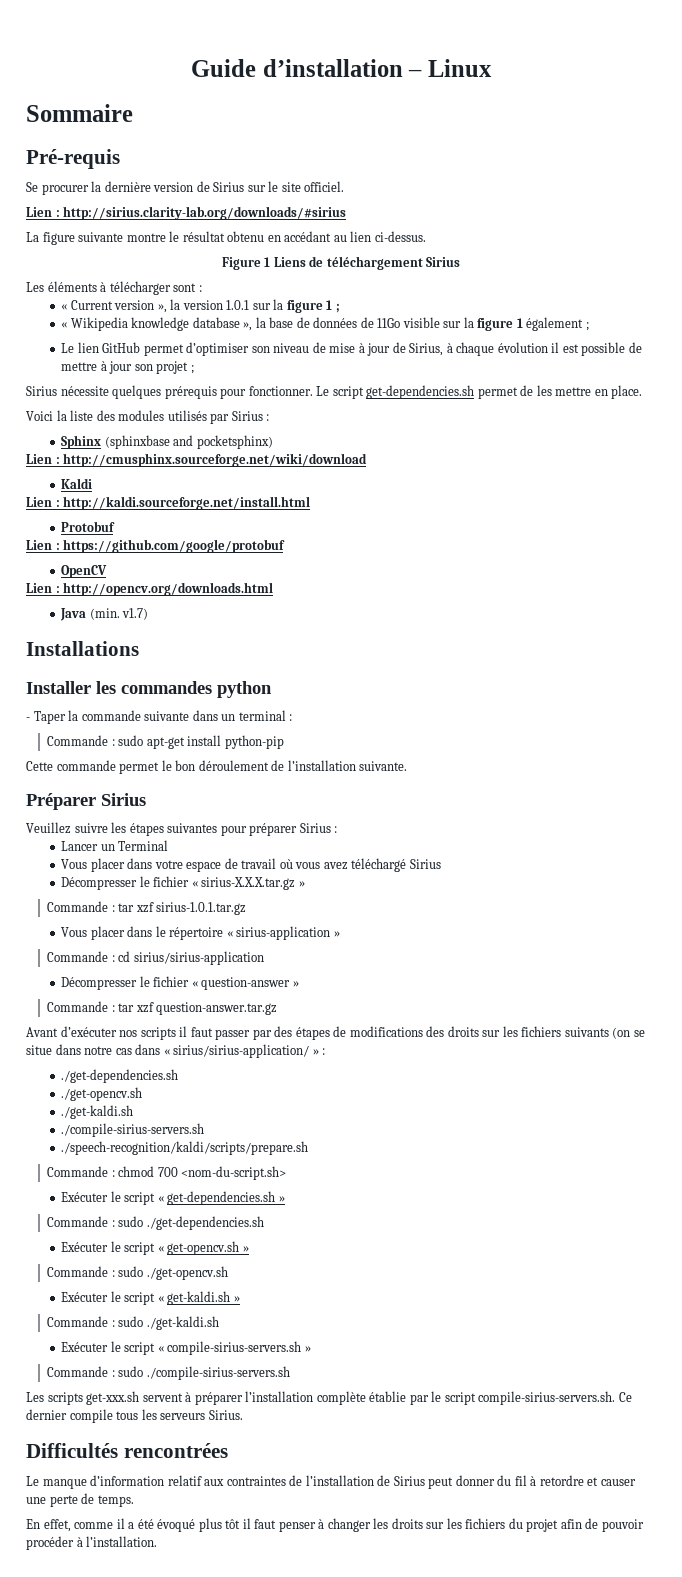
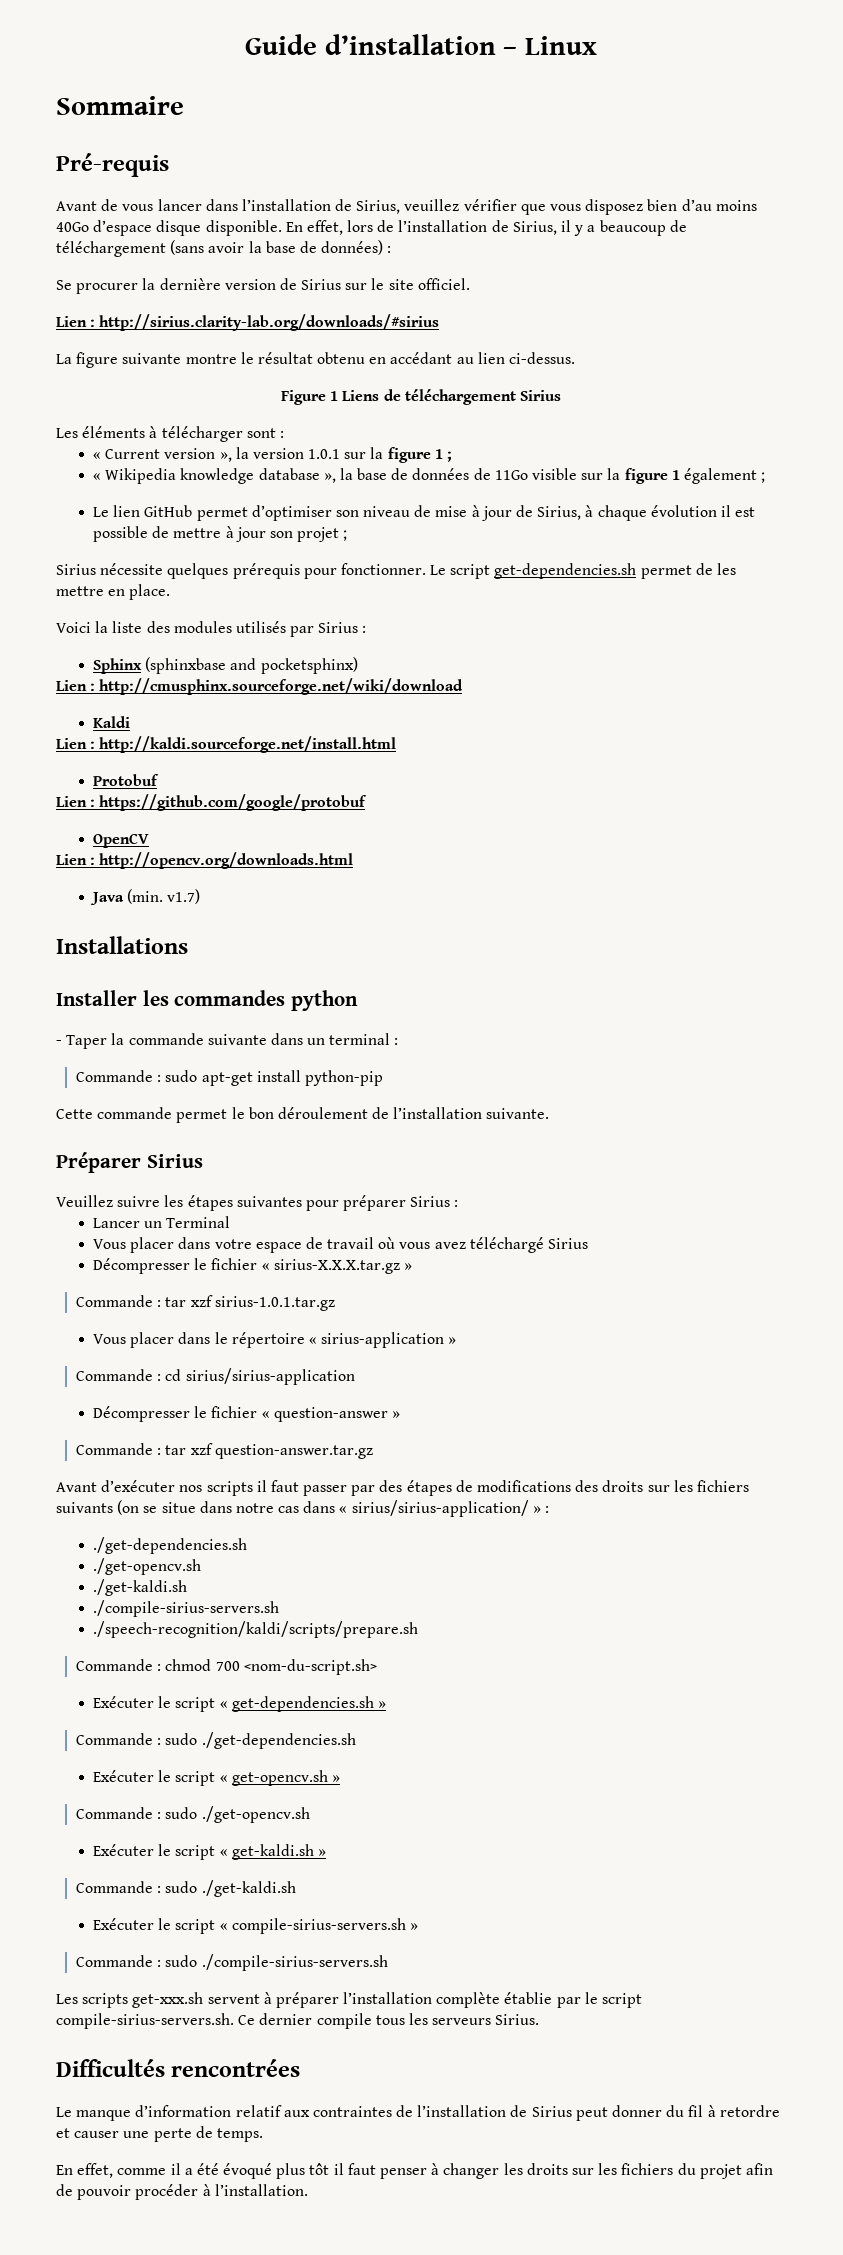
+ Avant de vous lancer dans l’installation de Sirius, veuillez vérifier que vous disposez bien d’au moins 40Go d’espace disque disponible. En effet, lors de l’installation de Sirius, il y a beaucoup de téléchargement (sans avoir la base de données) :

